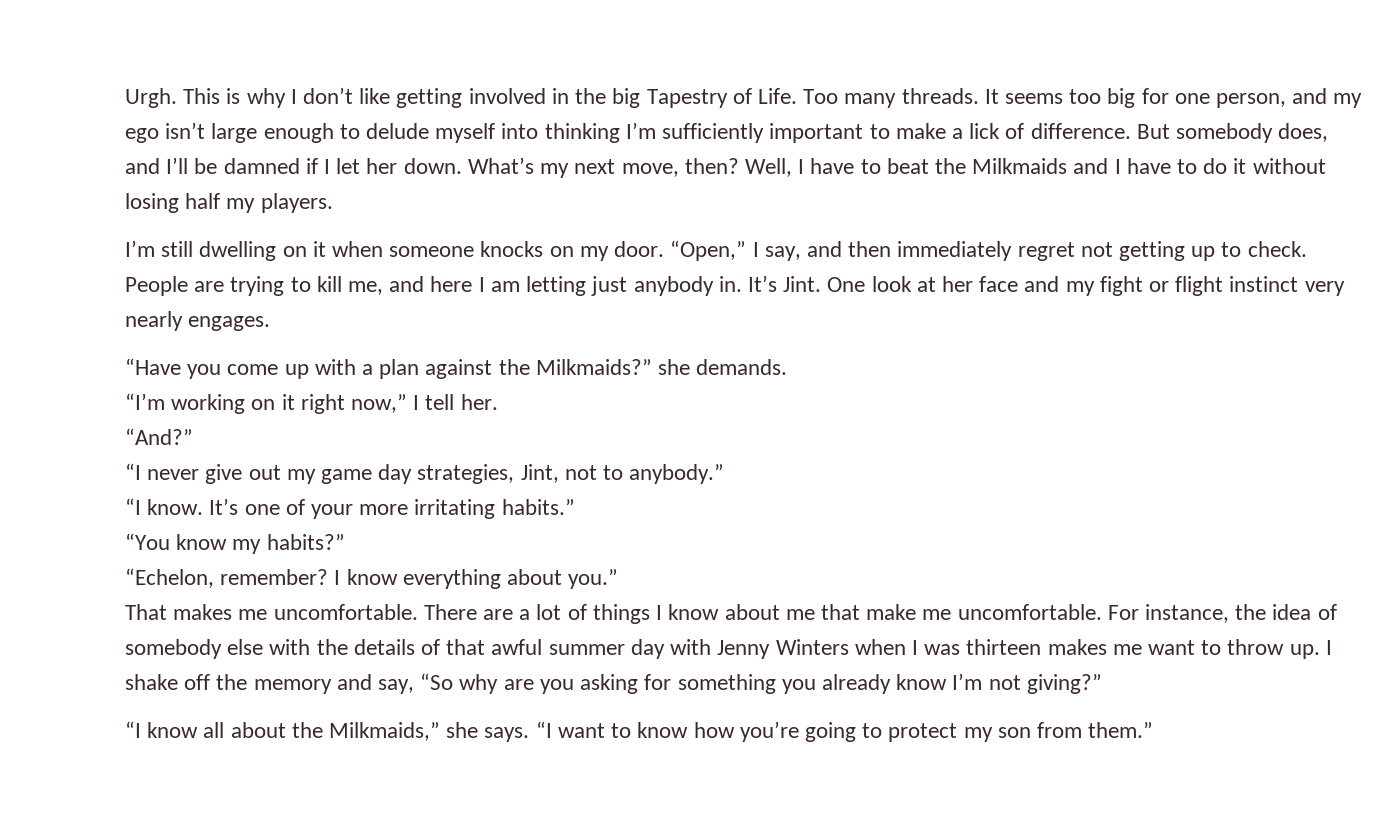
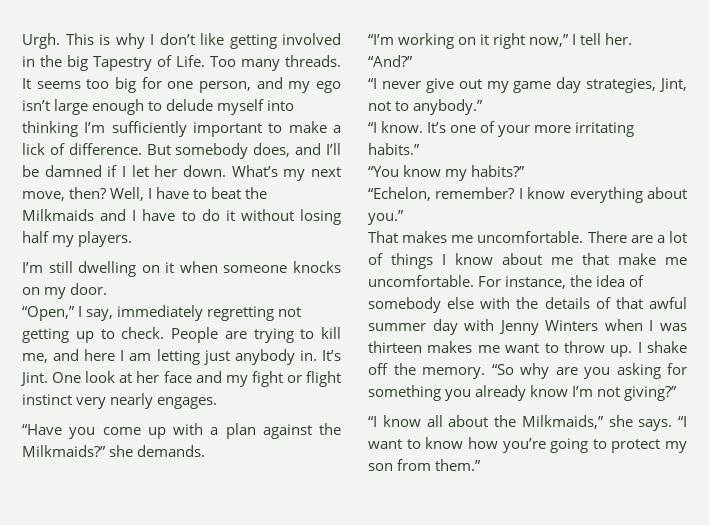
- I’m still dwelling on it when someone knocks on my door. “Open,” I say, and then immediately regret not getting up to check.
+ I’m still dwelling on it when someone knocks on my door.
+ “Open,” I say, immediately regretting not getting up to check.
- I shake off the memory and say, “So why are you asking for something you already know I’m not giving?”
+ I shake off the memory. “So why are you asking for something you already know I’m not giving?”

